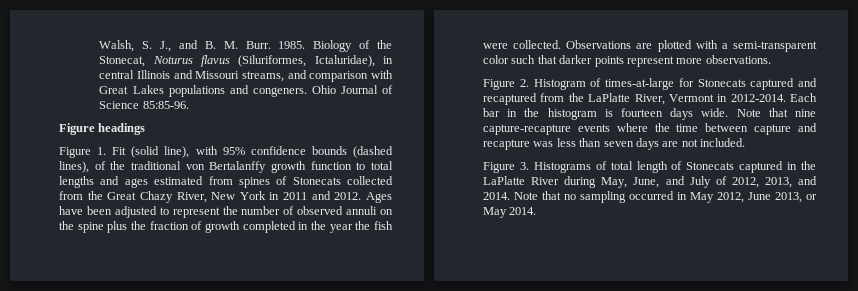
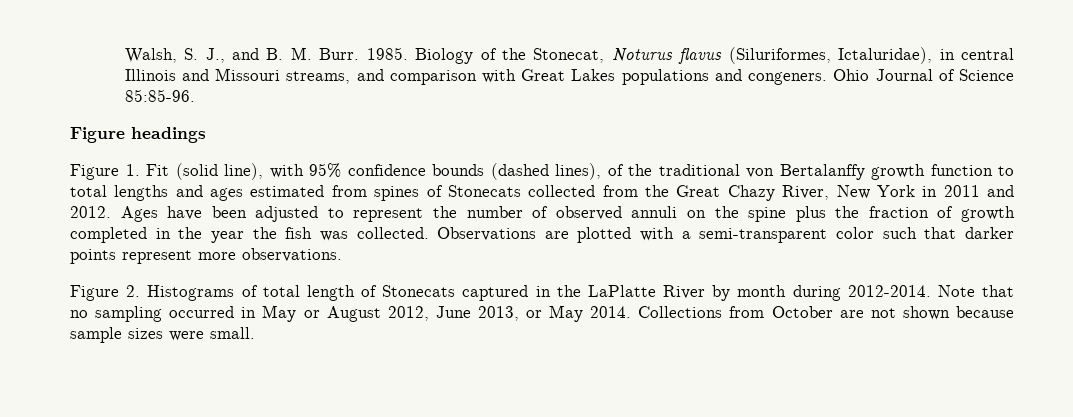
- Ages have been adjusted to represent the number of observed annuli on the spine plus the fraction of growth completed in the year the fish were collected.
+ Ages have been adjusted to represent the number of observed annuli on the spine plus the fraction of growth completed in the year the fish was collected.
- Figure 2. Histogram of times-at-large for Stonecats captured and recaptured from the LaPlatte River, Vermont in 2012-2014. Each bar in the histogram is fourteen days wide. Note that nine capture-recapture events where the time between capture and recapture was less than seven days are not included.
- Figure 3. Histograms of total length of Stonecats captured in the LaPlatte River during May, June, and July of 2012, 2013, and 2014.
+ Figure 2. Histograms of total length of Stonecats captured in the LaPlatte River by month during 2012-2014.
- Note that no sampling occurred in May 2012, June 2013, or May 2014.
+ Note that no sampling occurred in May or August 2012, June 2013, or May 2014.
+ Collections from October are not shown because sample sizes were small.

